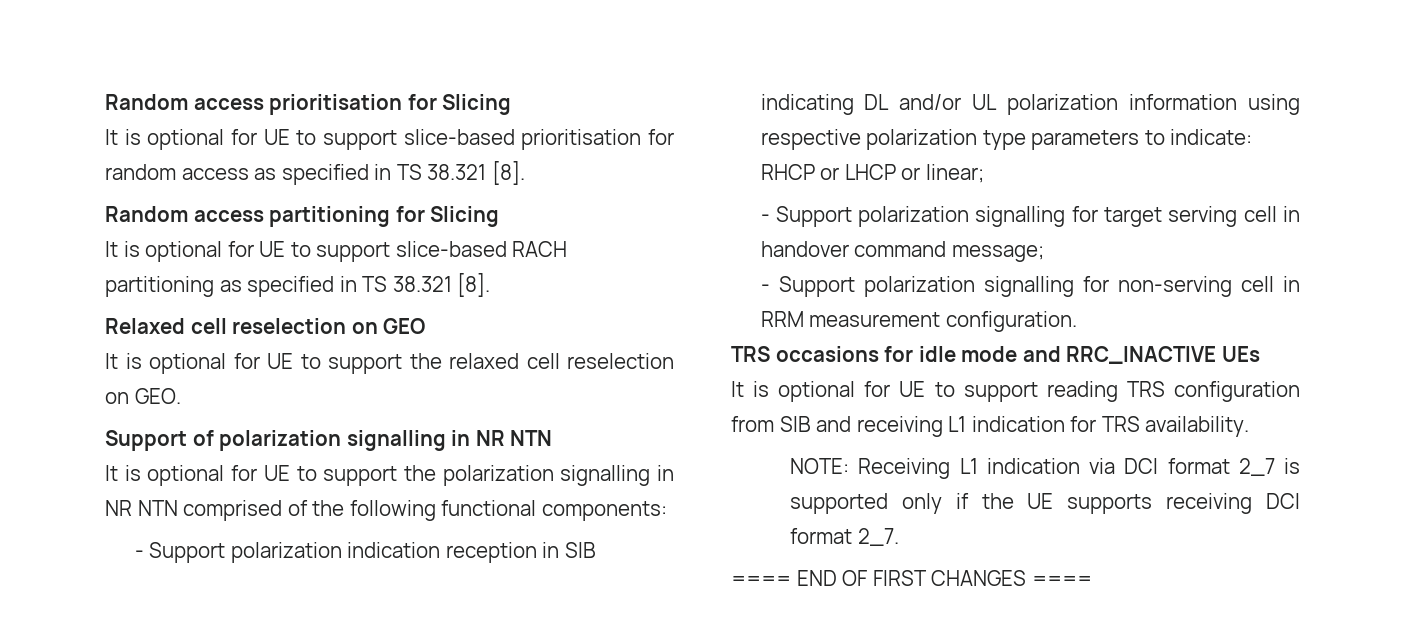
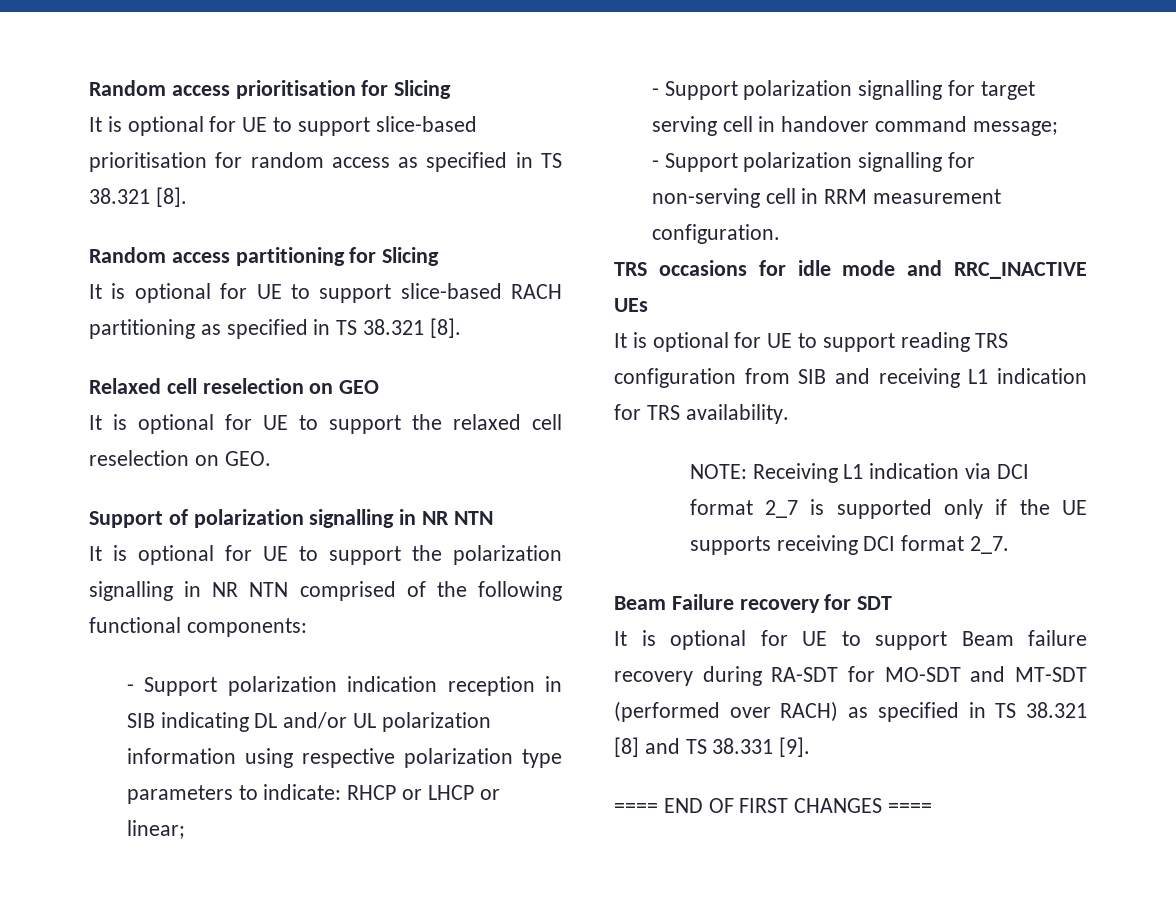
+ Beam Failure recovery for SDT
+ It is optional for UE to support Beam failure recovery during RA-SDT for MO-SDT and MT-SDT (performed over RACH) as specified in TS 38.321 [8] and TS 38.331 [9].

